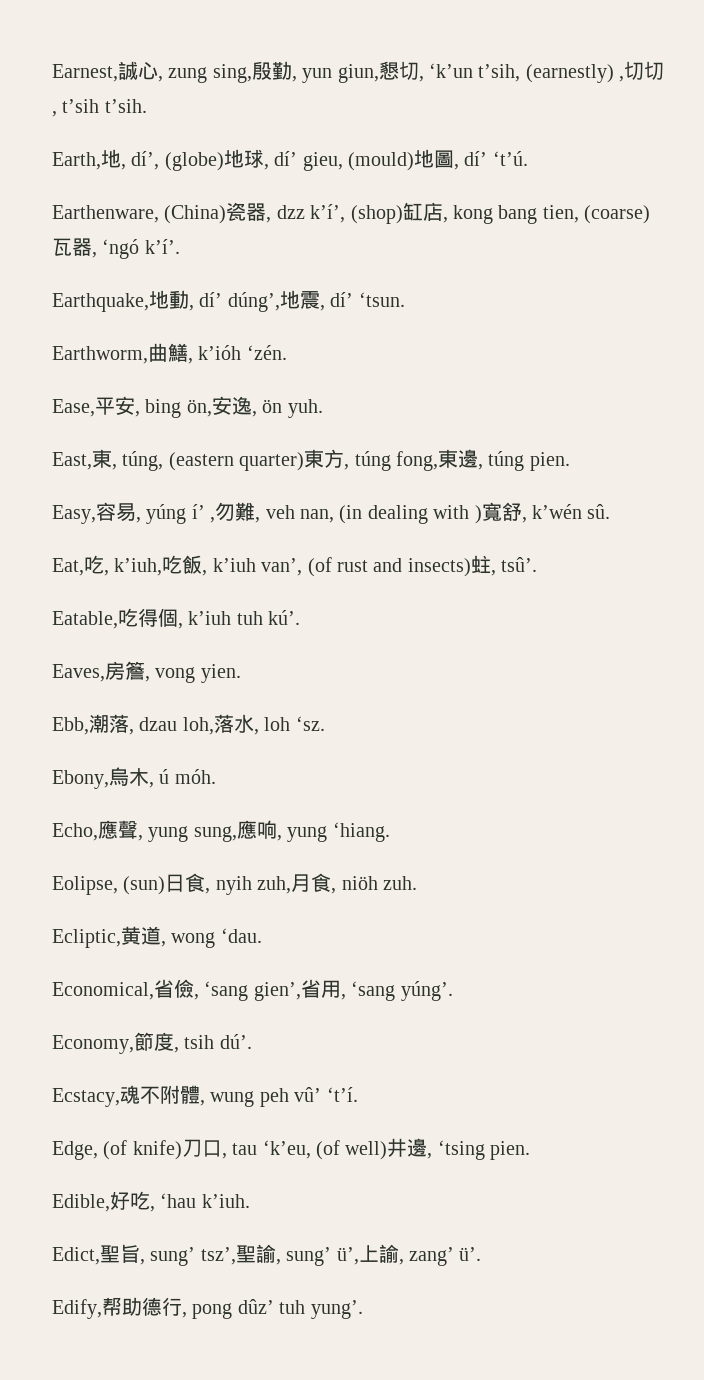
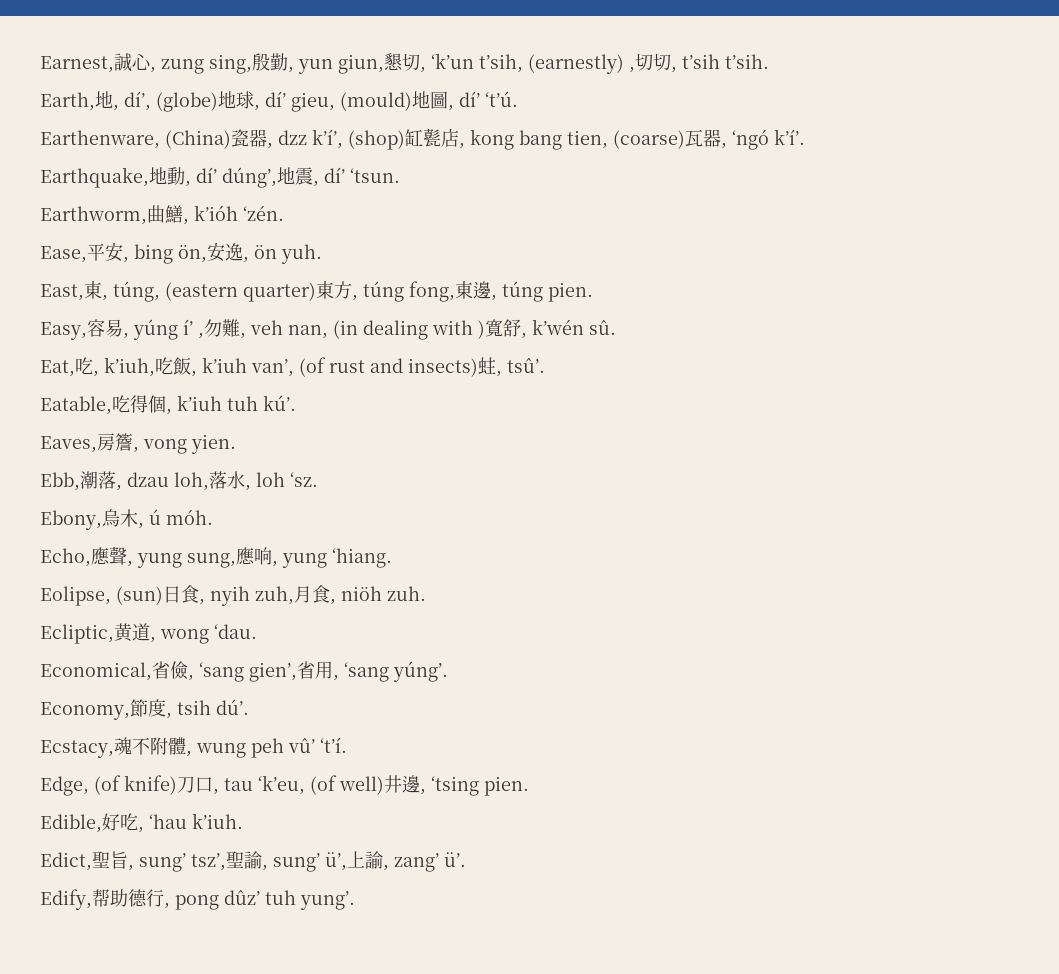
- Earthenware, (China)瓷器, dzz k’í’, (shop)缸店, kong bang tien, (coarse)瓦器, ‘ngó k’í’.
+ Earthenware, (China)瓷器, dzz k’í’, (shop)缸甏店, kong bang tien, (coarse)瓦器, ‘ngó k’í’.

